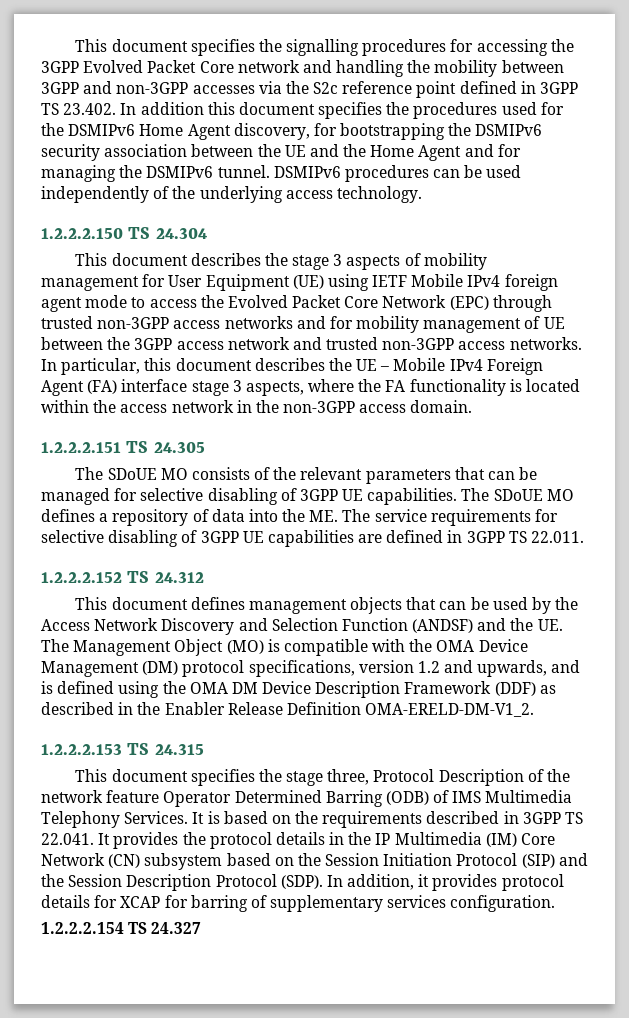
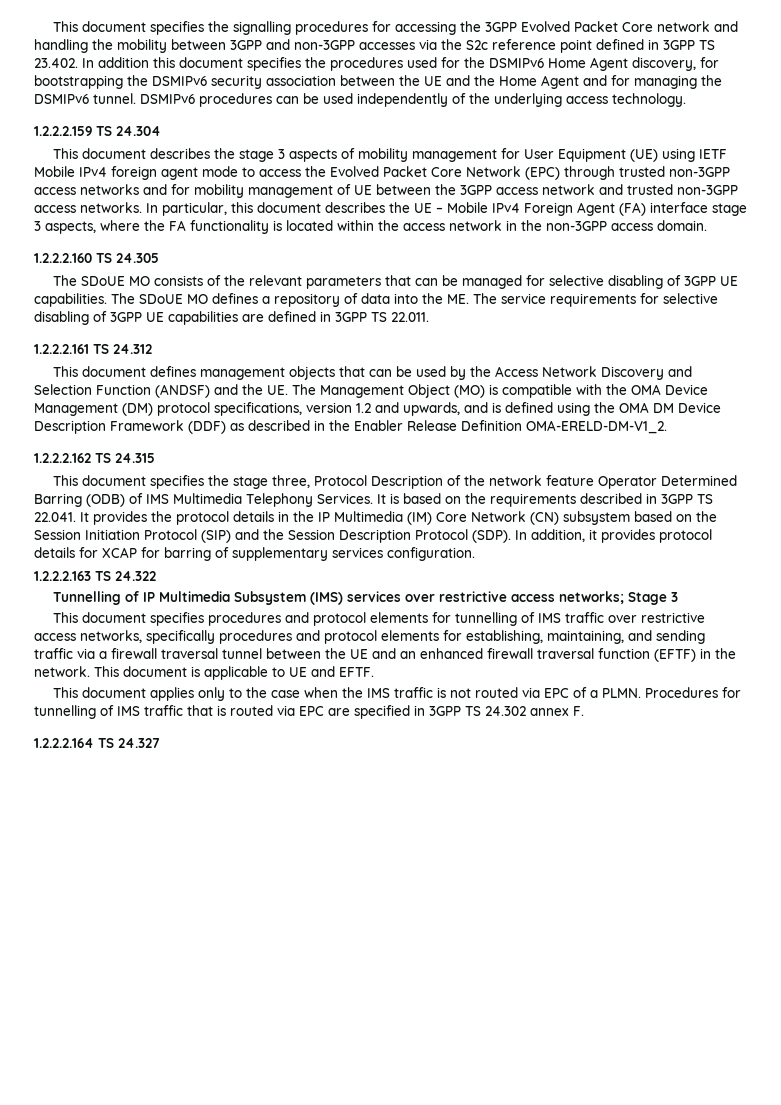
- 1.2.2.2.150 TS 24.304
+ 1.2.2.2.159 TS 24.304
- 1.2.2.2.151 TS 24.305
+ 1.2.2.2.160 TS 24.305
- 1.2.2.2.152 TS 24.312
+ 1.2.2.2.161 TS 24.312
- 1.2.2.2.153 TS 24.315
+ 1.2.2.2.162 TS 24.315
- 1.2.2.2.154 TS 24.327
+ 1.2.2.2.163 TS 24.322
+ Tunnelling of IP Multimedia Subsystem (IMS) services over restrictive access networks; Stage 3
+ This document specifies procedures and protocol elements for tunnelling of IMS traffic over restrictive access networks, specifically procedures and protocol elements for establishing, maintaining, and sending traffic via a firewall traversal tunnel between the UE and an enhanced firewall traversal function (EFTF) in the network. This document is applicable to UE and EFTF.
+ This document applies only to the case when the IMS traffic is not routed via EPC of a PLMN. Procedures for tunnelling of IMS traffic that is routed via EPC are specified in 3GPP TS 24.302 annex F.
+ 1.2.2.2.164 TS 24.327

